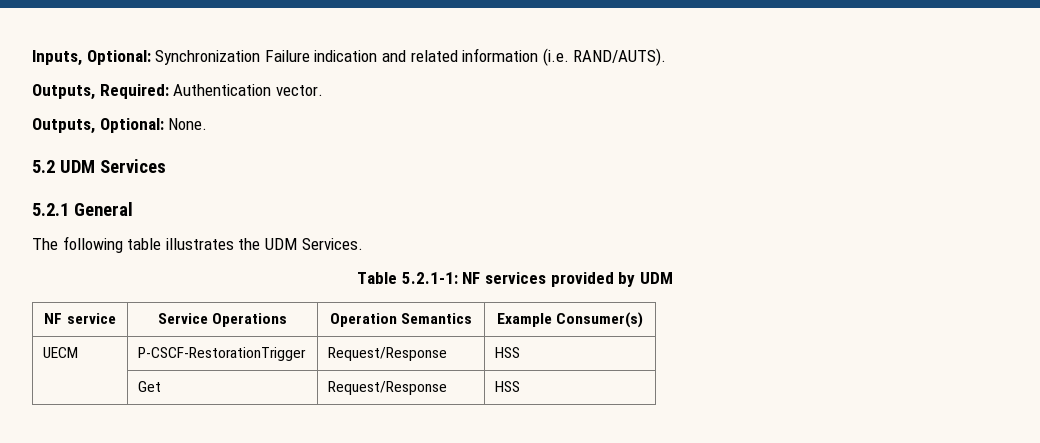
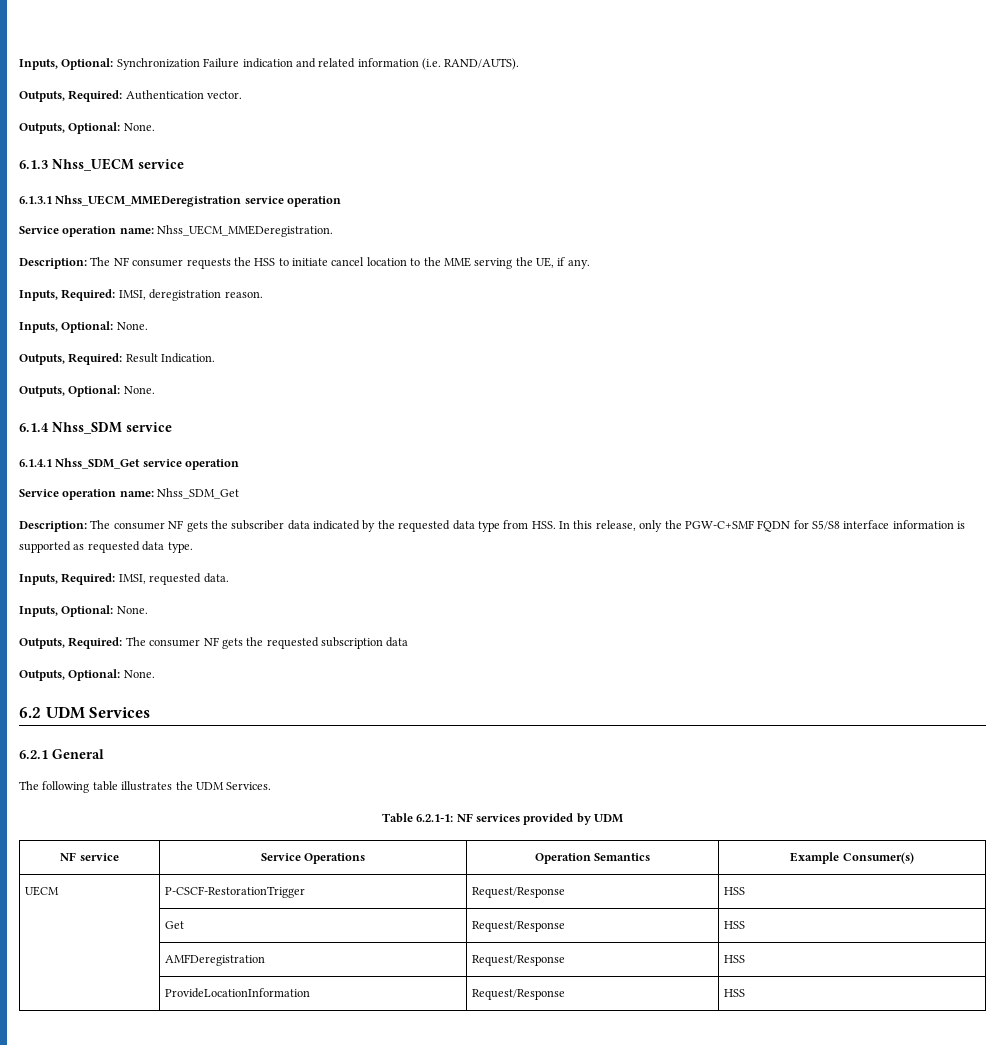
- 5.2 UDM Services
+ 6.1.3 Nhss_UECM service
+ 6.1.3.1 Nhss_UECM_MMEDeregistration service operation
+ Service operation name: Nhss_UECM_MMEDeregistration.
+ Description: The NF consumer requests the HSS to initiate cancel location to the MME serving the UE, if any.
+ Inputs, Required: IMSI, deregistration reason.
+ Inputs, Optional: None.
+ Outputs, Required: Result Indication.
+ Outputs, Optional: None.
+ 6.1.4 Nhss_SDM service
+ 6.1.4.1 Nhss_SDM_Get service operation
+ Service operation name: Nhss_SDM_Get
+ Description: The consumer NF gets the subscriber data indicated by the requested data type from HSS. In this release, only the PGW-C+SMF FQDN for S5/S8 interface information is supported as requested data type.
+ Inputs, Required: IMSI, requested data.
+ Inputs, Optional: None.
+ Outputs, Required: The consumer NF gets the requested subscription data
+ Outputs, Optional: None.
+ 6.2 UDM Services
- 5.2.1 General
+ 6.2.1 General
- Table 5.2.1-1: NF services provided by UDM
+ Table 6.2.1-1: NF services provided by UDM
+ | AMFDeregistration | Request/Response | HSS
+ | ProvideLocationInformation | Request/Response | HSS

